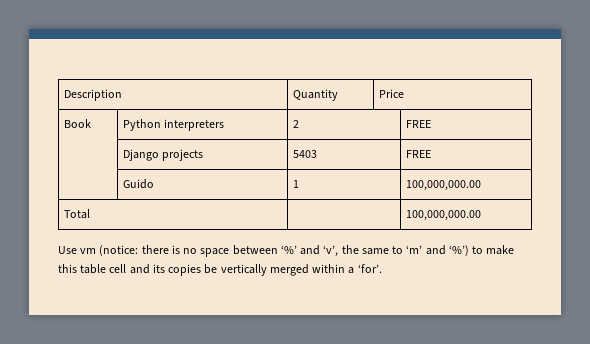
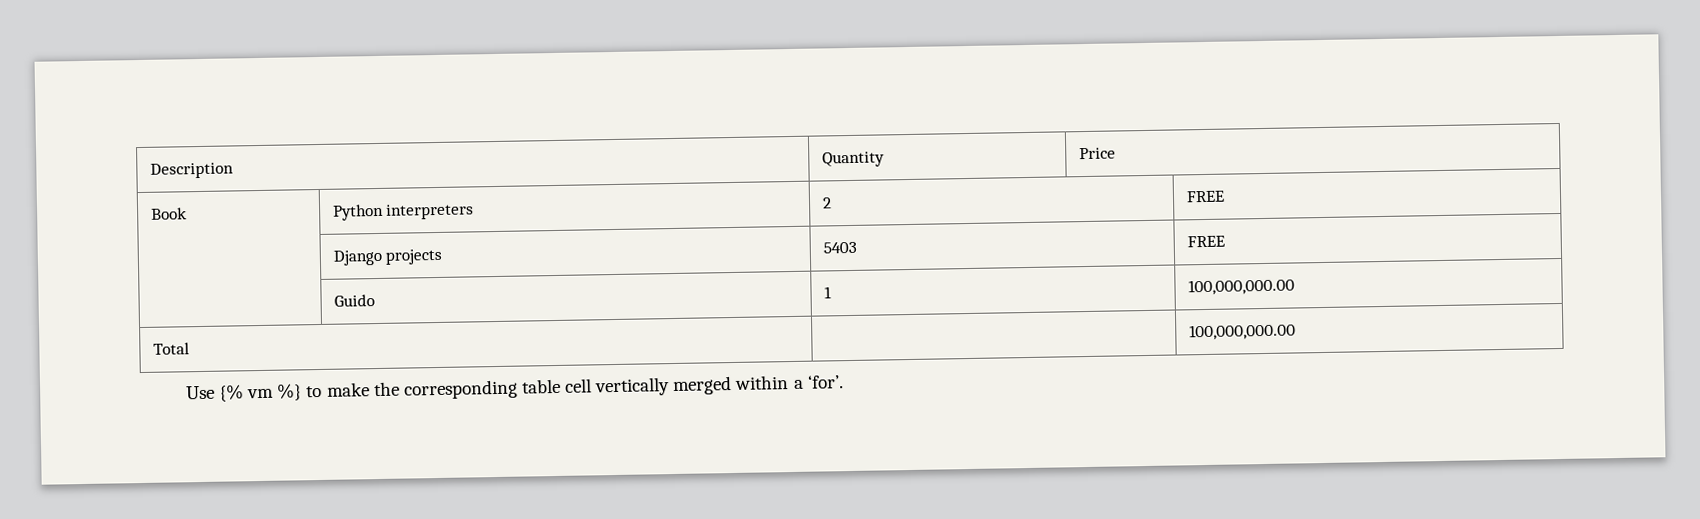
- Use vm (notice: there is no space between ‘%’ and ‘v’, the same to ‘m’ and ‘%’) to make this table cell and its copies be vertically merged within a ‘for’.
+ Use {% vm %} to make the corresponding table cell vertically merged within a ‘for’.

